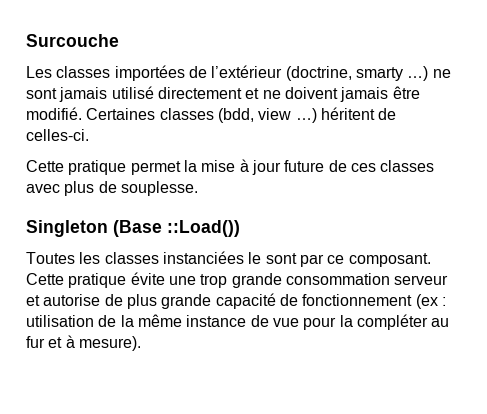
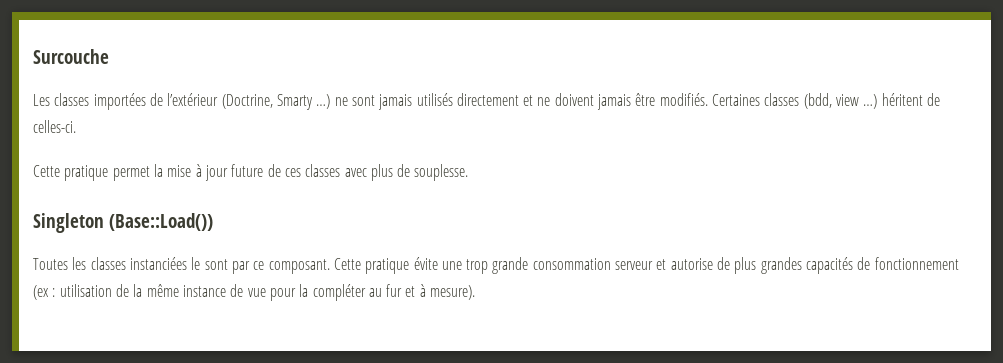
- Les classes importées de l’extérieur (doctrine, smarty …) ne sont jamais utilisé directement et ne doivent jamais être modifié.
+ Les classes importées de l’extérieur (Doctrine, Smarty …) ne sont jamais utilisés directement et ne doivent jamais être modifiés.
- Singleton (Base ::Load())
+ Singleton (Base::Load())
- Cette pratique évite une trop grande consommation serveur et autorise de plus grande capacité de fonctionnement (ex : utilisation de la même instance de vue pour la compléter au fur et à mesure).
+ Cette pratique évite une trop grande consommation serveur et autorise de plus grandes capacités de fonctionnement (ex : utilisation de la même instance de vue pour la compléter au fur et à mesure).

